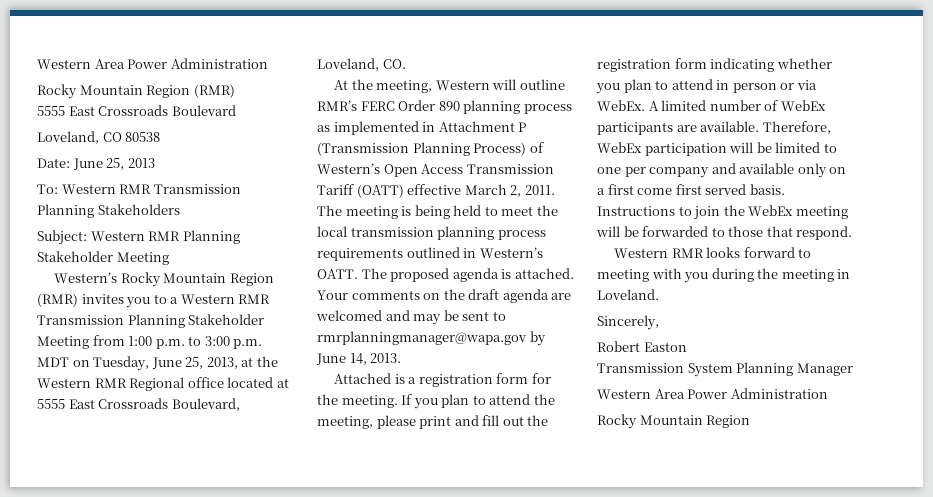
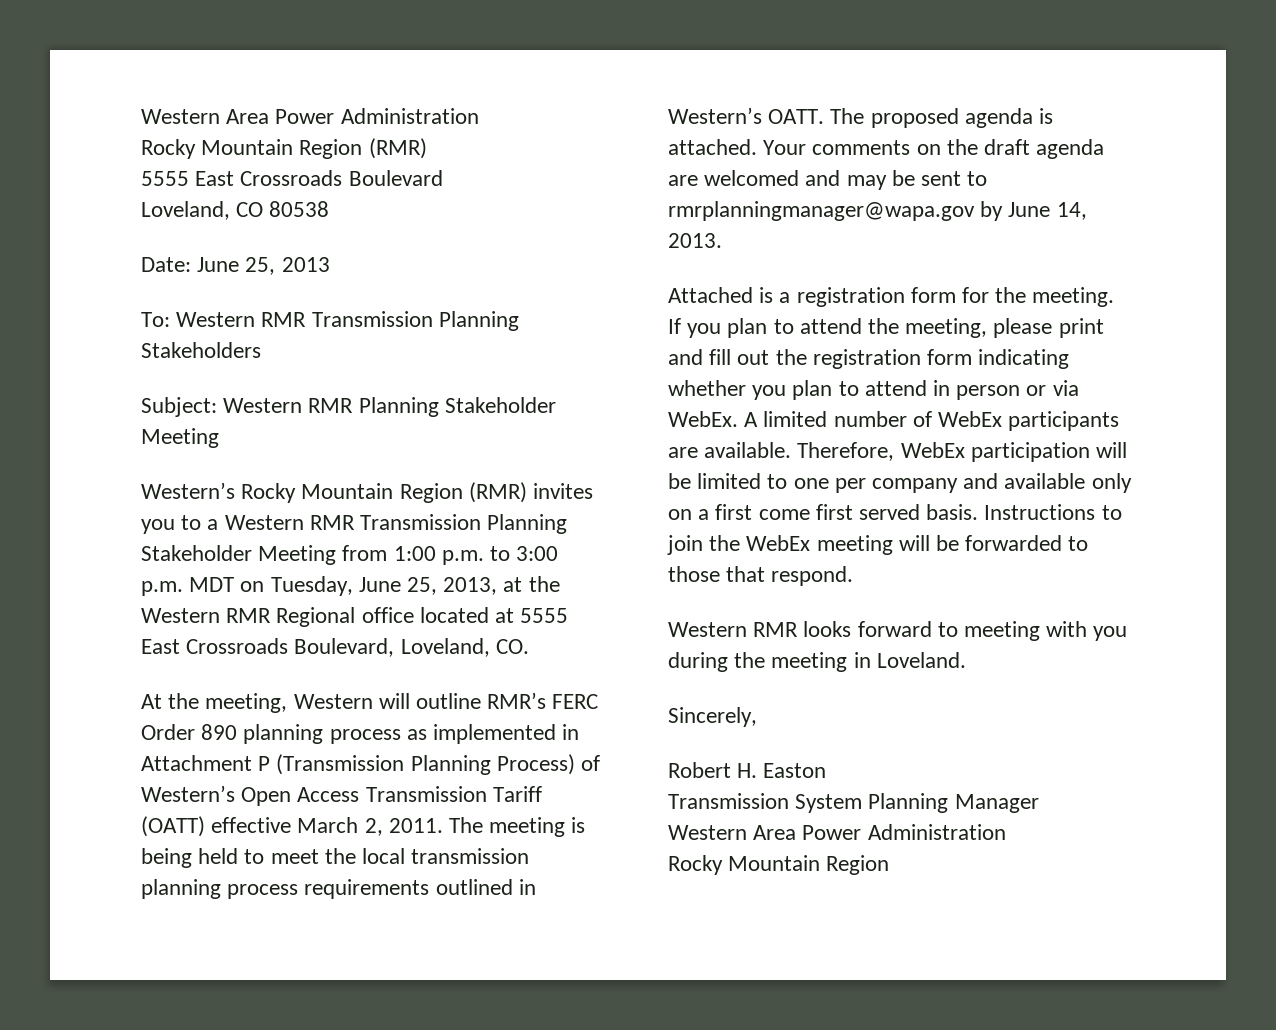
- Robert Easton
+ Robert H. Easton

